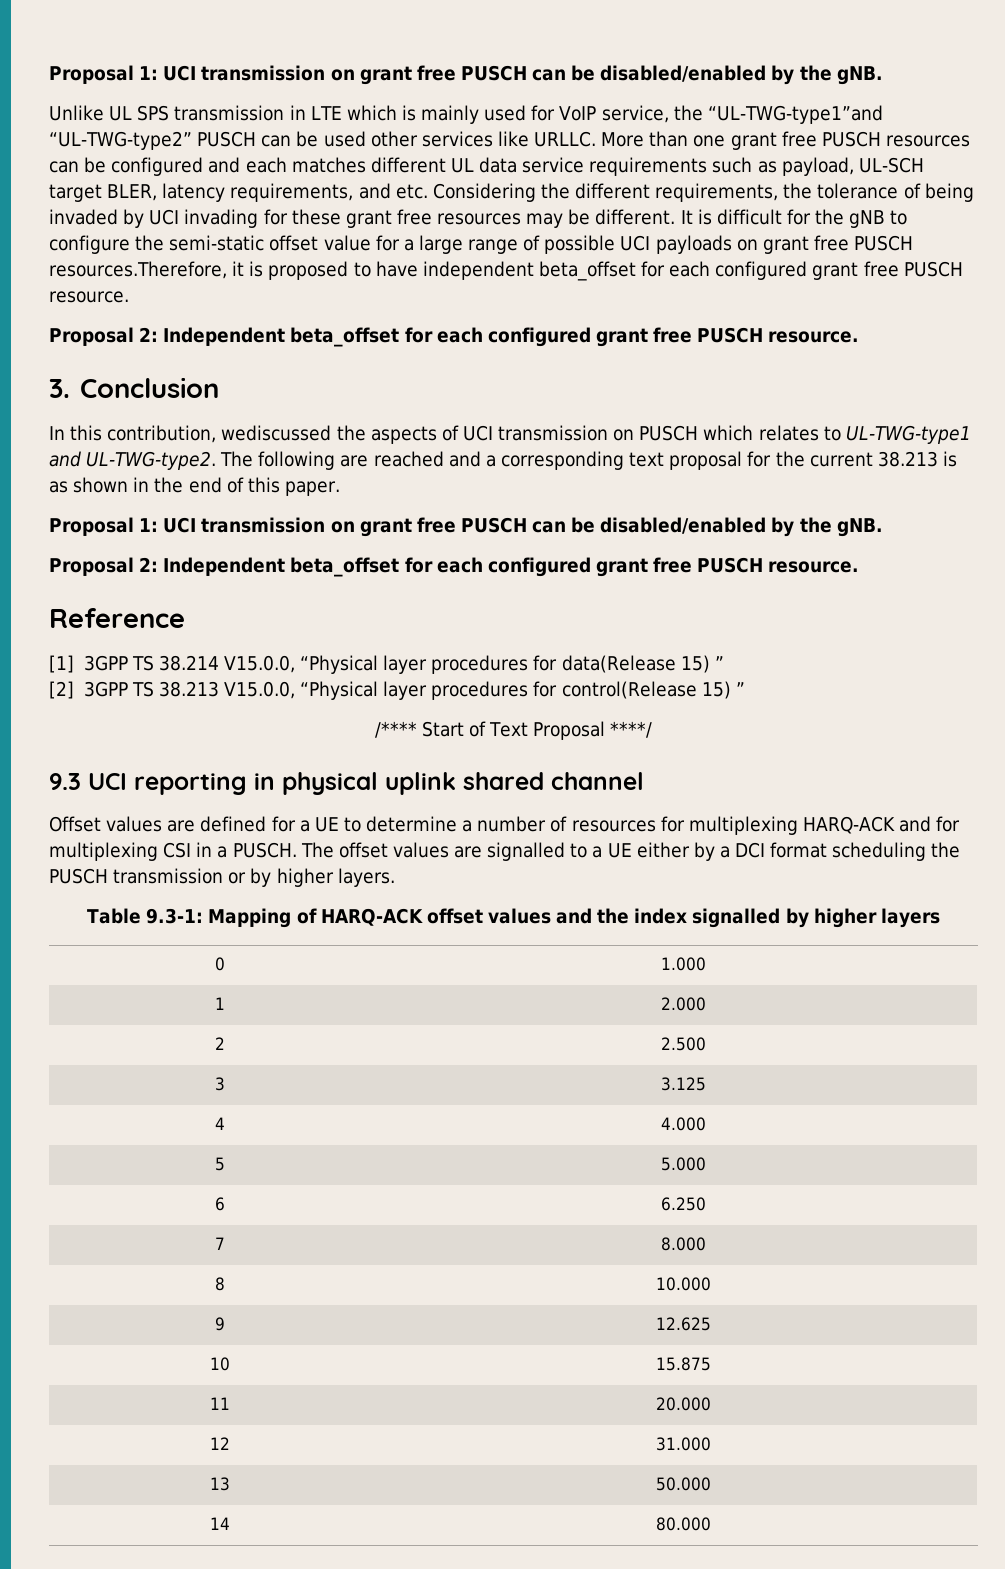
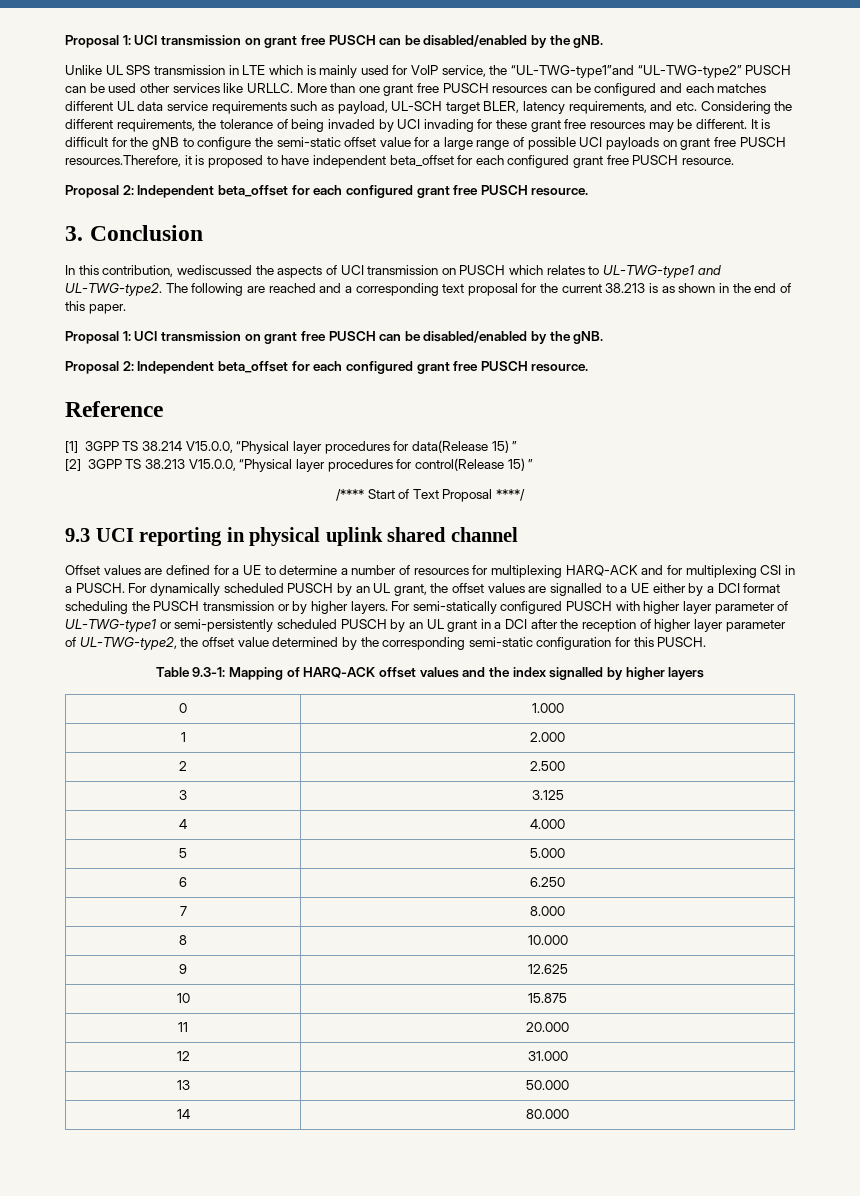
- The offset values are signalled to a UE either by a DCI format scheduling the PUSCH transmission or by higher layers.
+ For dynamically scheduled PUSCH by an UL grant, the offset values are signalled to a UE either by a DCI format scheduling the PUSCH transmission or by higher layers. For semi-statically configured PUSCH with higher layer parameter of UL-TWG-type1 or semi-persistently scheduled PUSCH by an UL grant in a DCI after the reception of higher layer parameter of UL-TWG-type2, the offset value determined by the corresponding semi-static configuration for this PUSCH.

